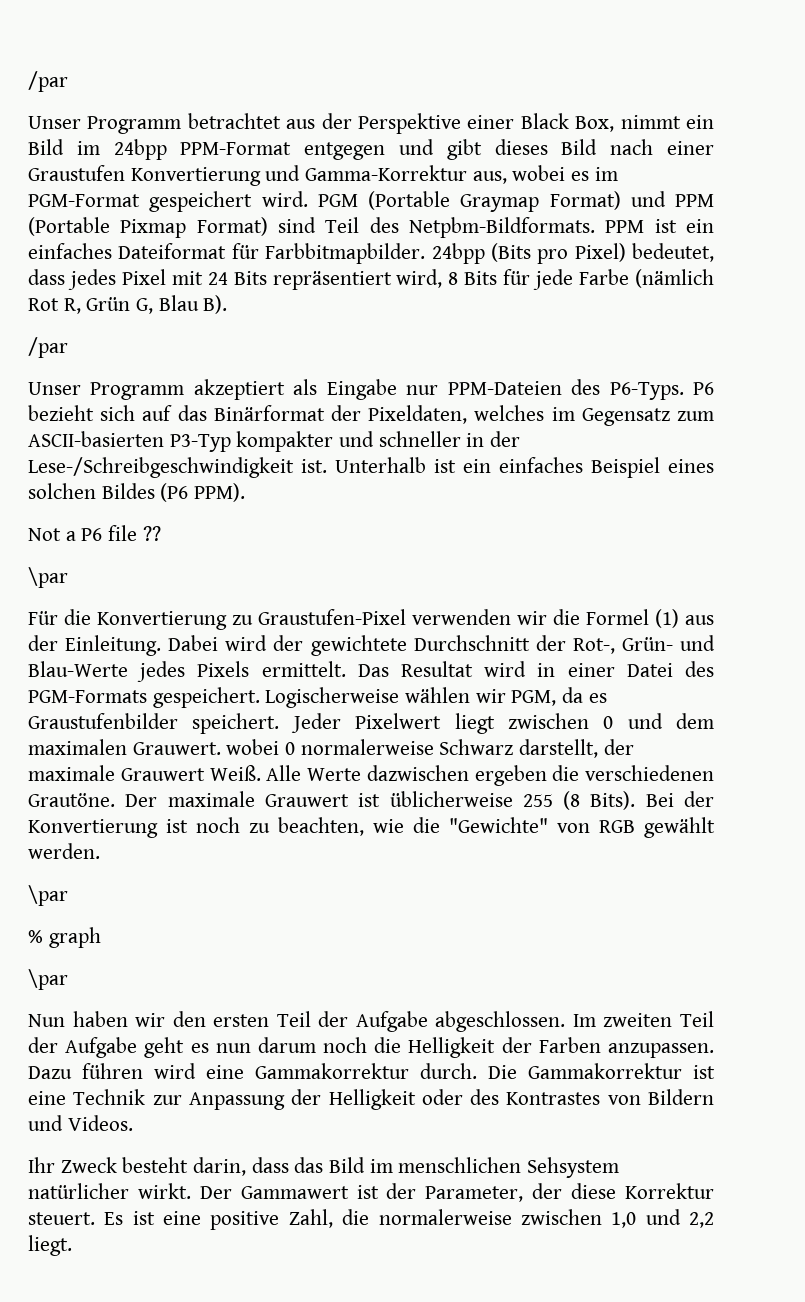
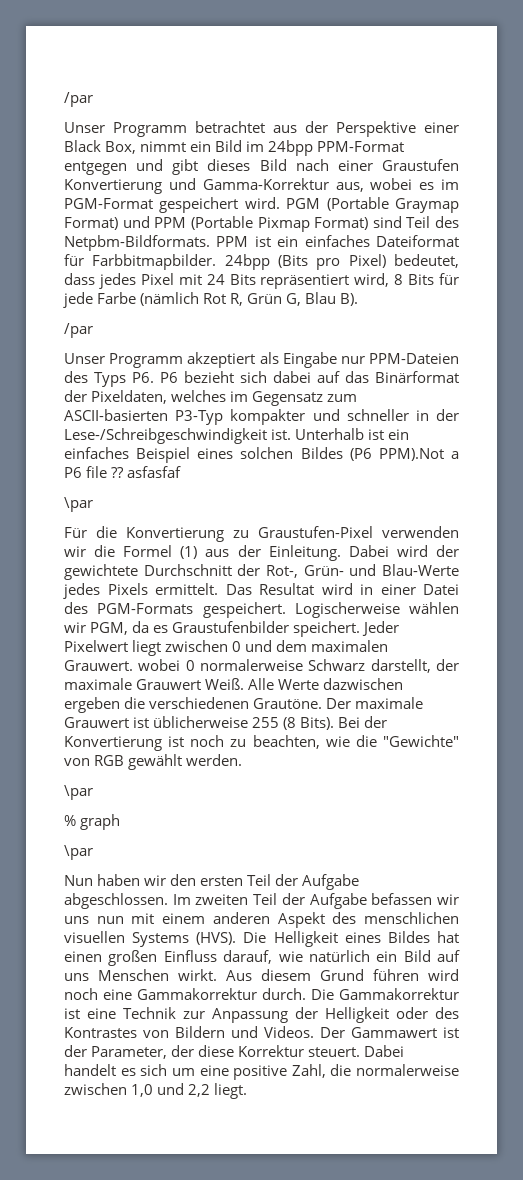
- Unser Programm akzeptiert als Eingabe nur PPM-Dateien des P6-Typs. P6 bezieht sich auf das Binärformat der Pixeldaten, welches im Gegensatz zum ASCII-basierten P3-Typ kompakter und schneller in der Lese-/Schreibgeschwindigkeit ist.
+ Unser Programm akzeptiert als Eingabe nur PPM-Dateien des Typs P6. P6 bezieht sich dabei auf das Binärformat der Pixeldaten, welches im Gegensatz zum ASCII-basierten P3-Typ kompakter und schneller in der Lese-/Schreibgeschwindigkeit ist.
- Unterhalb ist ein einfaches Beispiel eines solchen Bildes (P6 PPM).
- Not a P6 file ??
+ Unterhalb ist ein einfaches Beispiel eines solchen Bildes (P6 PPM).Not a P6 file ?? asfasfaf
- Im zweiten Teil der Aufgabe geht es nun darum noch die Helligkeit der Farben anzupassen. Dazu führen wird eine Gammakorrektur durch.
+ Im zweiten Teil der Aufgabe befassen wir uns nun mit einem anderen Aspekt des menschlichen visuellen Systems (HVS). Die Helligkeit eines Bildes hat einen großen Einfluss darauf, wie natürlich ein Bild auf uns Menschen wirkt. Aus diesem Grund führen wird noch eine Gammakorrektur durch.
- Die Gammakorrektur ist eine Technik zur Anpassung der Helligkeit oder des Kontrastes von Bildern und Videos.
- Ihr Zweck besteht darin, dass das Bild im menschlichen Sehsystem natürlicher wirkt. Der Gammawert ist der Parameter, der diese Korrektur steuert.
+ Die Gammakorrektur ist eine Technik zur Anpassung der Helligkeit oder des Kontrastes von Bildern und Videos. Der Gammawert ist der Parameter, der diese Korrektur steuert.
- Es ist eine positive Zahl, die normalerweise zwischen 1,0 und 2,2 liegt.
+ Dabei handelt es sich um eine positive Zahl, die normalerweise zwischen 1,0 und 2,2 liegt.

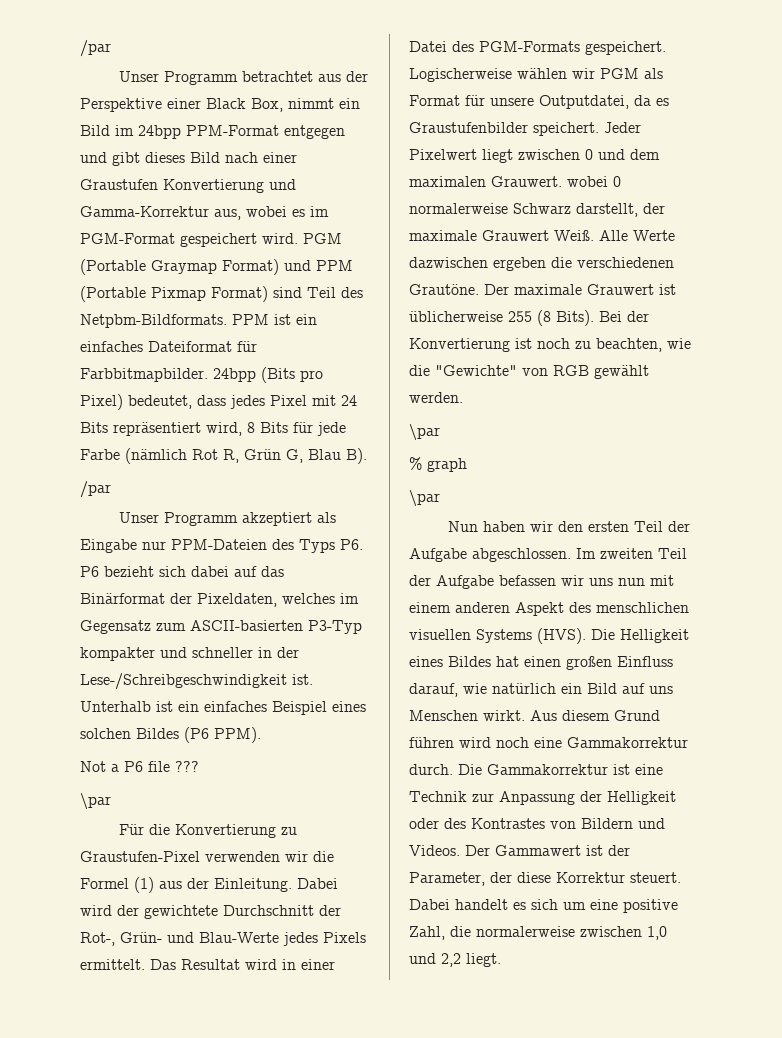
- Unterhalb ist ein einfaches Beispiel eines solchen Bildes (P6 PPM).Not a P6 file ?? asfasfaf
+ Unterhalb ist ein einfaches Beispiel eines solchen Bildes (P6 PPM).
+ Not a P6 file ???
- Logischerweise wählen wir PGM, da es Graustufenbilder speichert.
+ Logischerweise wählen wir PGM als Format für unsere Outputdatei, da es Graustufenbilder speichert.

